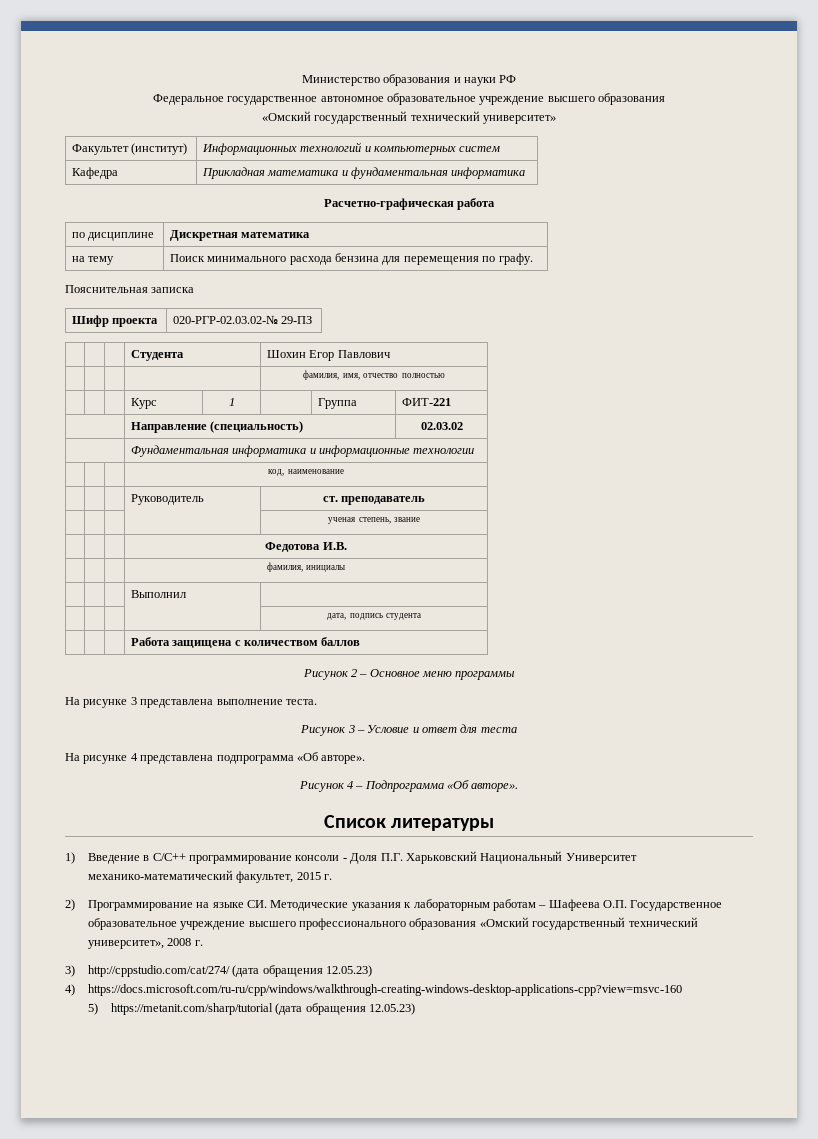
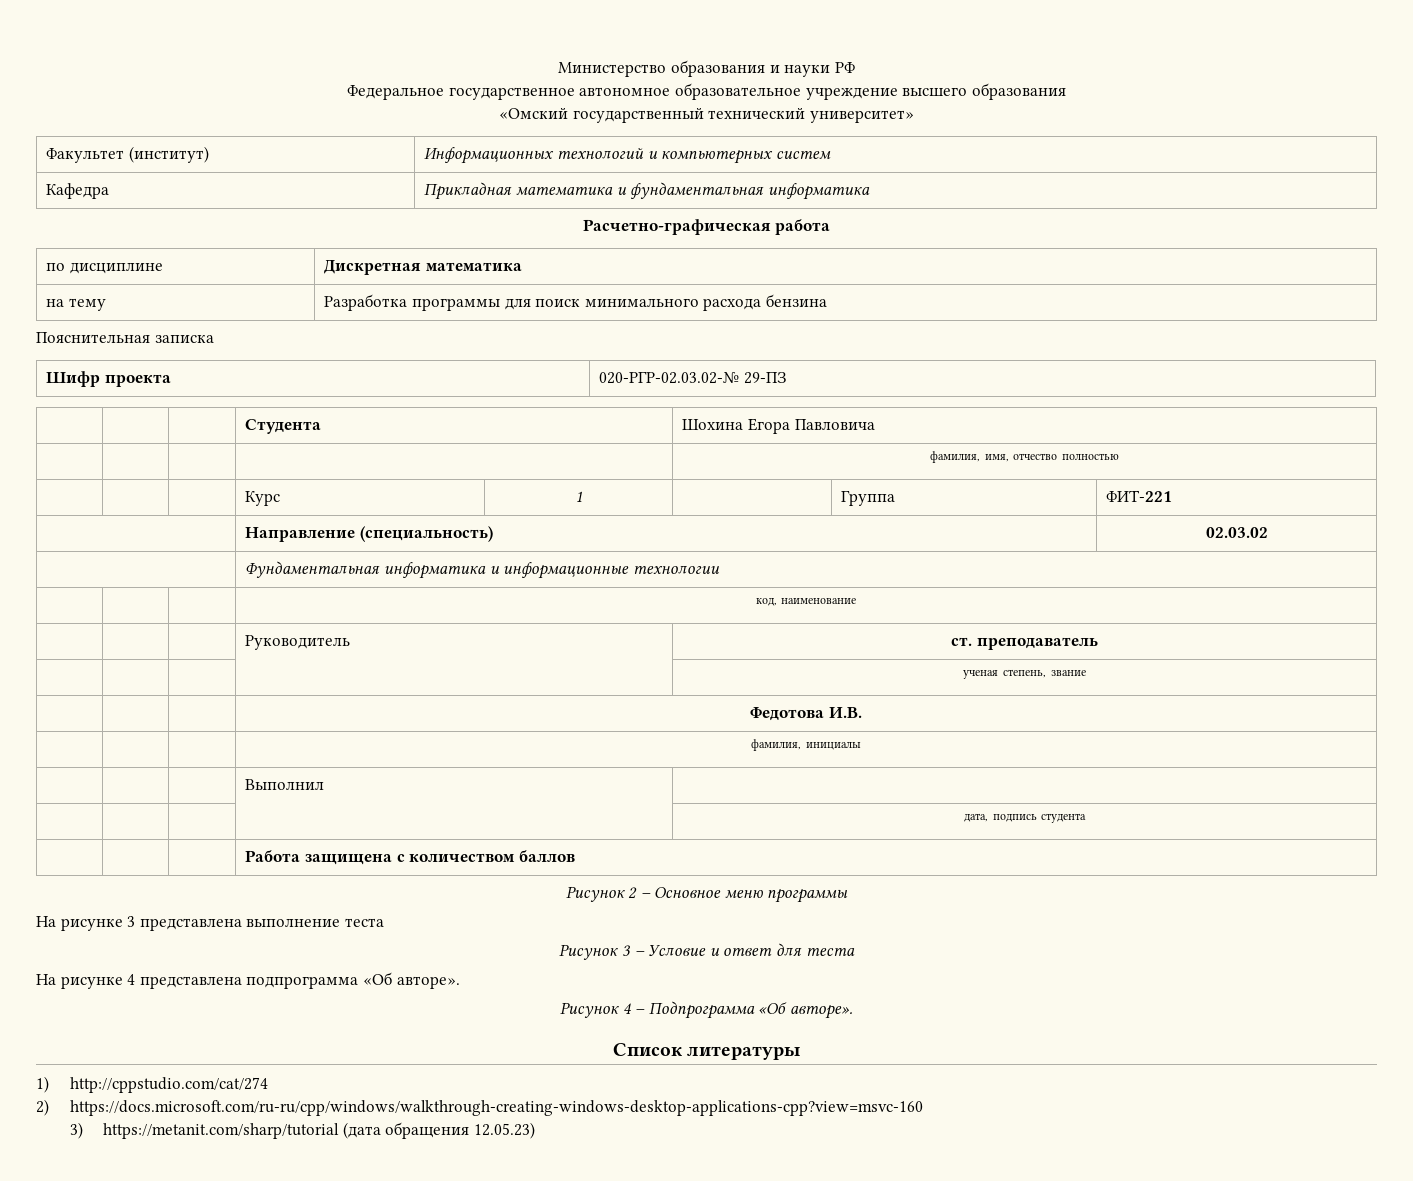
- на тему | Поиск минимального расхода бензина для перемещения по графу.
+ на тему | Разработка программы для поиск минимального расхода бензина
- | | | Студента | Шохин Егор Павлович
+ | | | Студента | Шохина Егора Павловича
- На рисунке 3 представлена выполнение теста.
+ На рисунке 3 представлена выполнение теста
- 1) Введение в C/C++ программирование консоли - Доля П.Г. Харьковский Национальный Университет механико-математический факультет, 2015 г.
- 2) Программирование на языке СИ. Методические указания к лабораторным работам – Шафеева О.П. Государственное образовательное учреждение высшего профессионального образования «Омский государственный технический университет», 2008 г.
- 3) http://cppstudio.com/cat/274/ (дата обращения 12.05.23)
- 4) https://docs.microsoft.com/ru-ru/cpp/windows/walkthrough-creating-windows-desktop-applications-cpp?view=msvc-160
+ 1) http://cppstudio.com/cat/274
+ 2) https://docs.microsoft.com/ru-ru/cpp/windows/walkthrough-creating-windows-desktop-applications-cpp?view=msvc-160
- 5) https://metanit.com/sharp/tutorial (дата обращения 12.05.23)
+ 3) https://metanit.com/sharp/tutorial (дата обращения 12.05.23)

